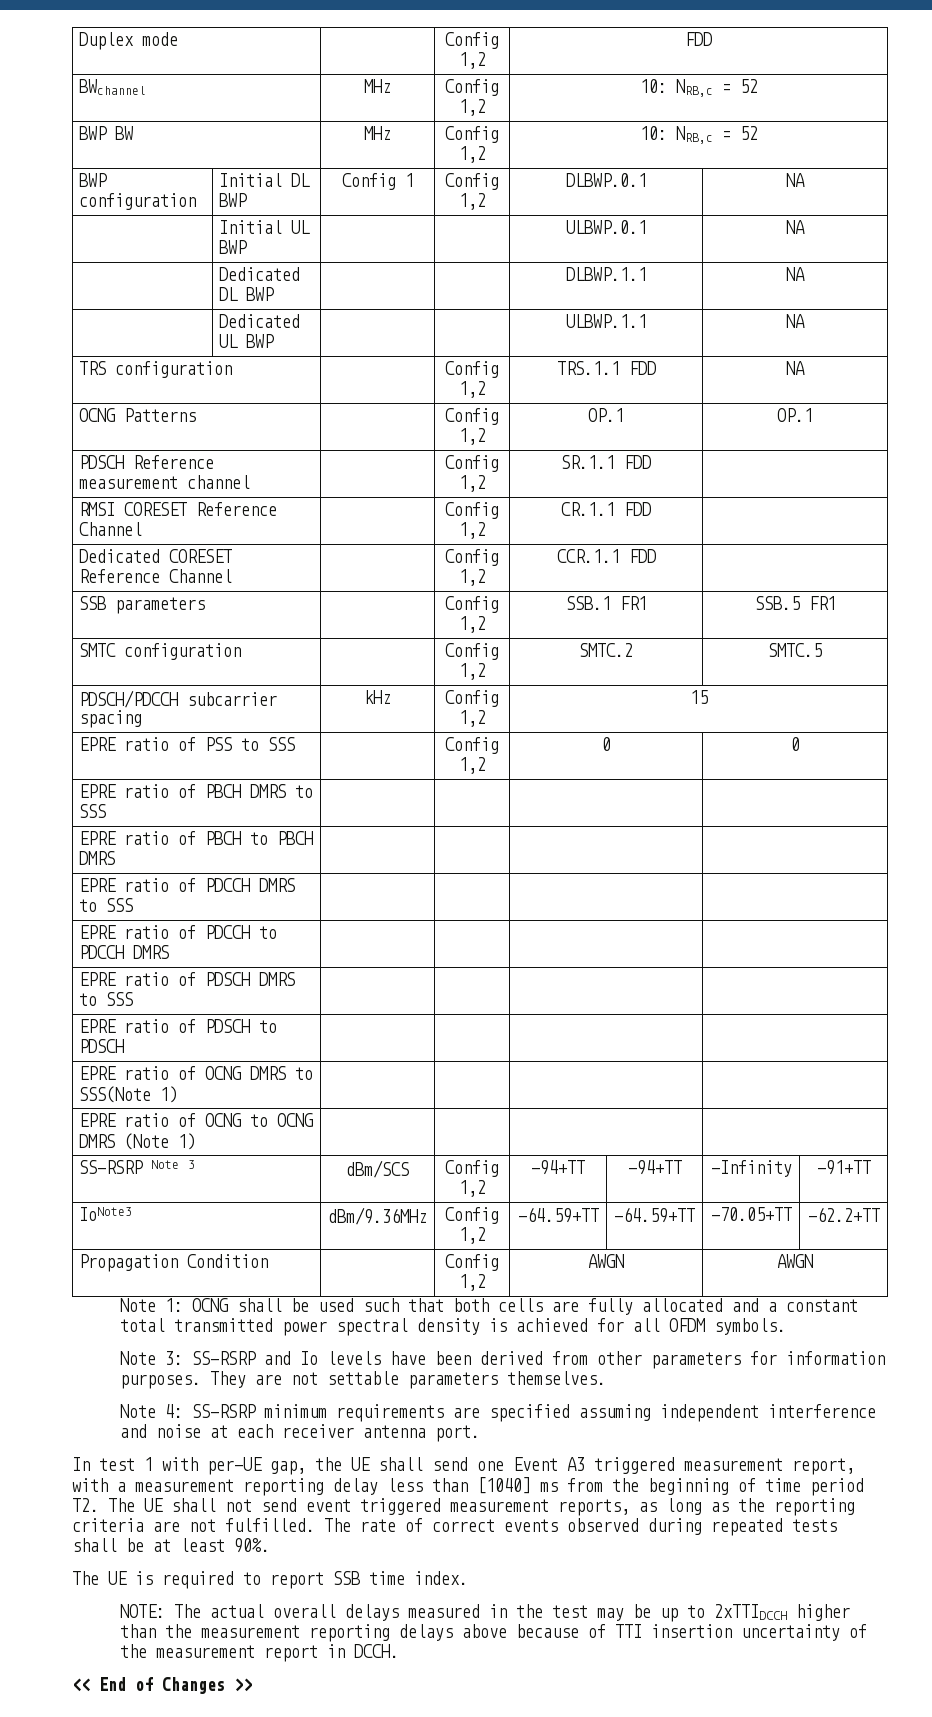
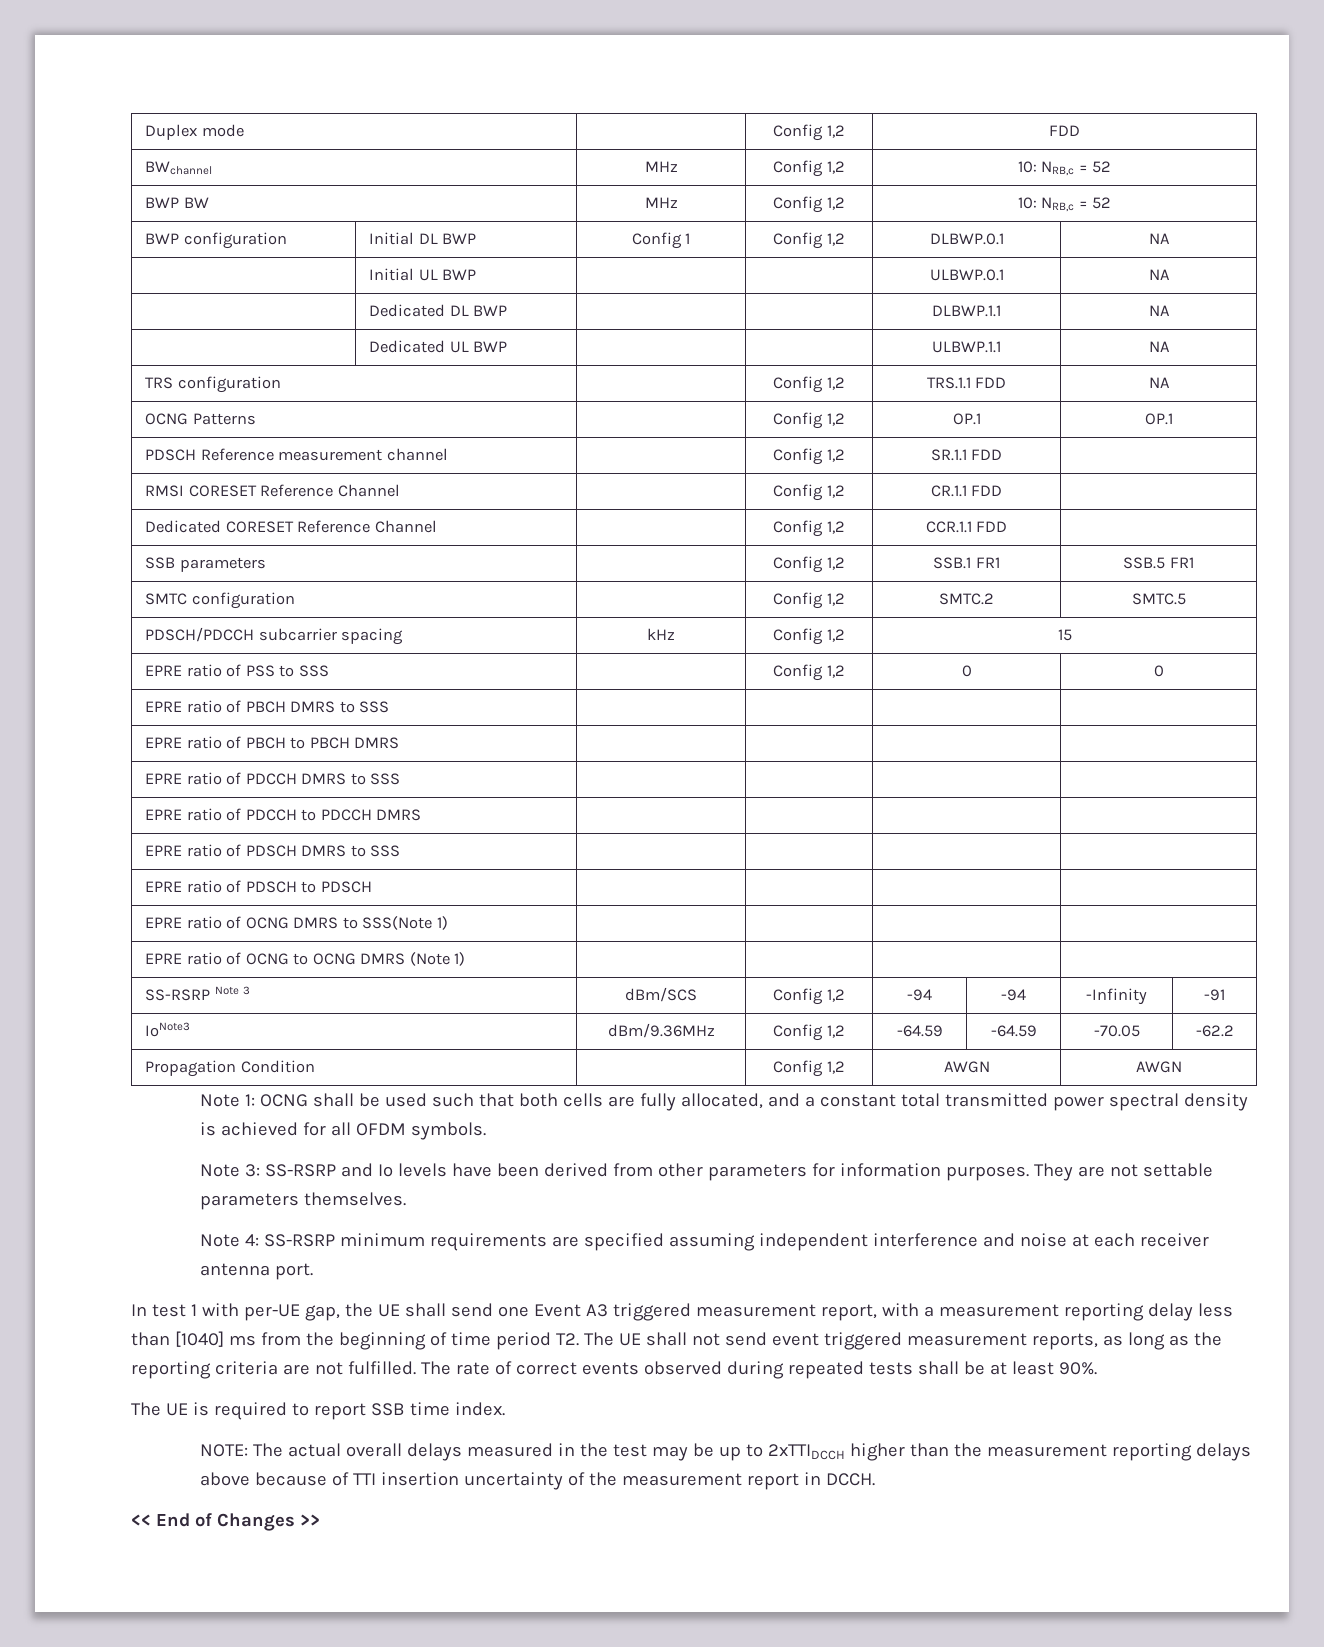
- SS-RSRP Note 3 | dBm/SCS | Config 1,2 | -94+TT | -94+TT | -Infinity | -91+TT
+ SS-RSRP Note 3 | dBm/SCS | Config 1,2 | -94 | -94 | -Infinity | -91
- IoNote3 | dBm/9.36MHz | Config 1,2 | -64.59+TT | -64.59+TT | -70.05+TT | -62.2+TT
+ IoNote3 | dBm/9.36MHz | Config 1,2 | -64.59 | -64.59 | -70.05 | -62.2
- Note 1: OCNG shall be used such that both cells are fully allocated and a constant total transmitted power spectral density is achieved for all OFDM symbols.
+ Note 1: OCNG shall be used such that both cells are fully allocated, and a constant total transmitted power spectral density is achieved for all OFDM symbols.

